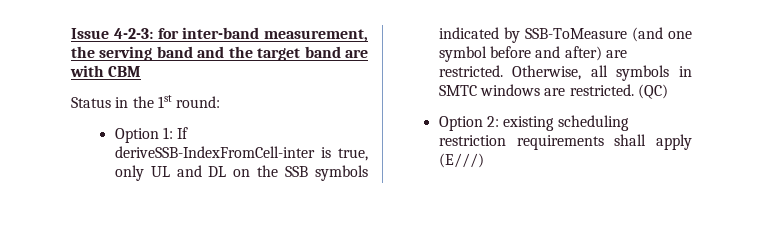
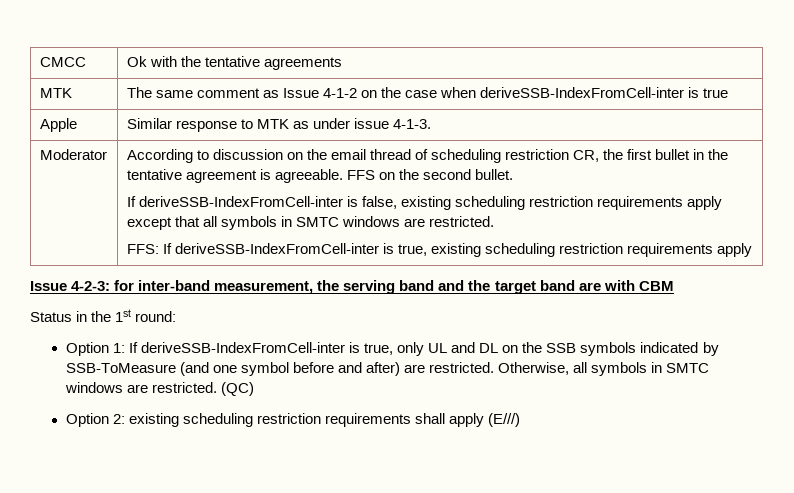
+ CMCC | Ok with the tentative agreements
+ MTK | The same comment as Issue 4-1-2 on the case when deriveSSB-IndexFromCell-inter is true
+ Apple | Similar response to MTK as under issue 4-1-3.
+ Moderator | According to discussion on the email thread of scheduling restriction CR, the first bullet in the tentative agreement is agreeable. FFS on the second bullet.
+ If deriveSSB-IndexFromCell-inter is false, existing scheduling restriction requirements apply except that all symbols in SMTC windows are restricted.
+ FFS: If deriveSSB-IndexFromCell-inter is true, existing scheduling restriction requirements apply

